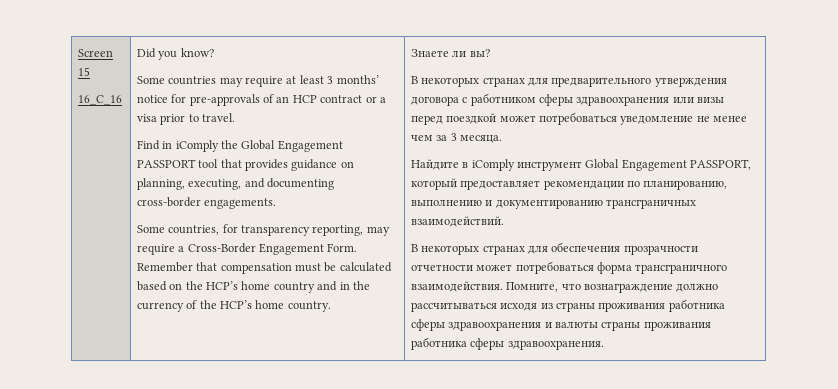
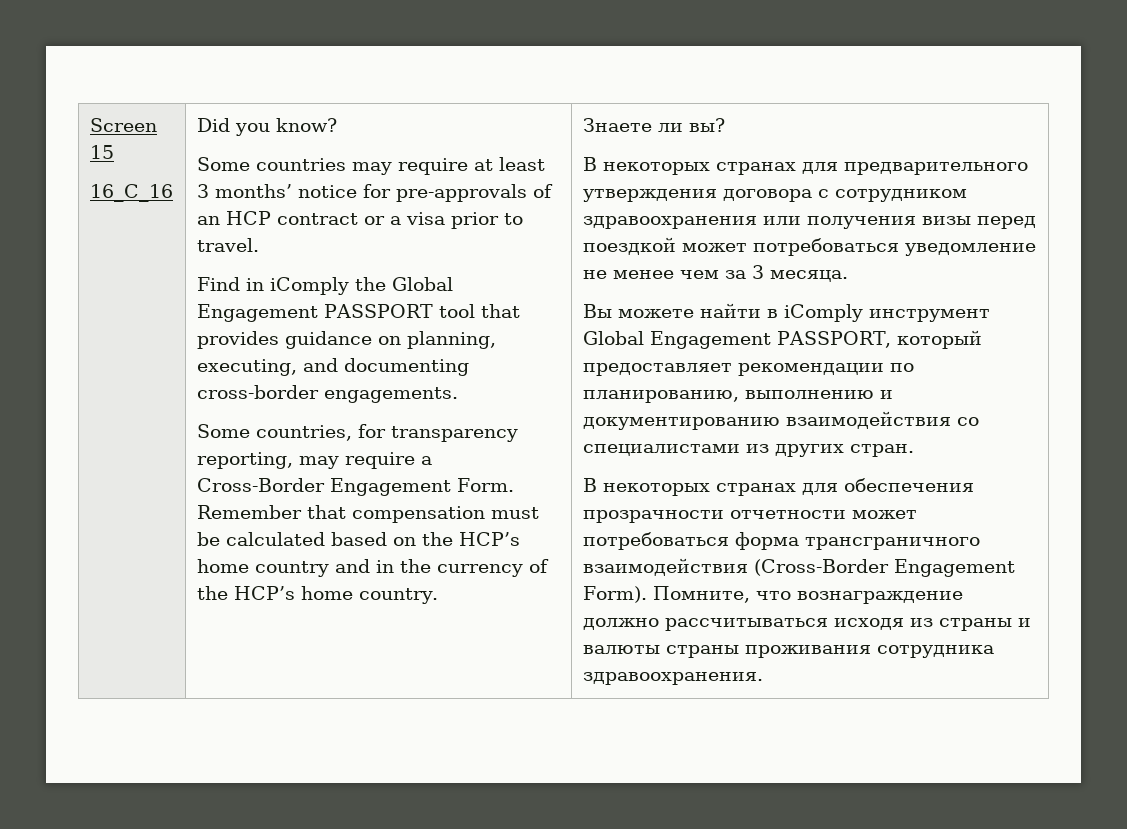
- В некоторых странах для предварительного утверждения договора с работником сферы здравоохранения или визы перед поездкой может потребоваться уведомление не менее чем за 3 месяца.
+ В некоторых странах для предварительного утверждения договора с сотрудником здравоохранения или получения визы перед поездкой может потребоваться уведомление не менее чем за 3 месяца.
- Найдите в iComply инструмент Global Engagement PASSPORT, который предоставляет рекомендации по планированию, выполнению и документированию трансграничных взаимодействий.
+ Вы можете найти в iComply инструмент Global Engagement PASSPORT, который предоставляет рекомендации по планированию, выполнению и документированию взаимодействия со специалистами из других стран.
- В некоторых странах для обеспечения прозрачности отчетности может потребоваться форма трансграничного взаимодействия.
+ В некоторых странах для обеспечения прозрачности отчетности может потребоваться форма трансграничного взаимодействия (Cross-Border Engagement Form).
- Помните, что вознаграждение должно рассчитываться исходя из страны проживания работника сферы здравоохранения и валюты страны проживания работника сферы здравоохранения.
+ Помните, что вознаграждение должно рассчитываться исходя из страны и валюты страны проживания сотрудника здравоохранения.

